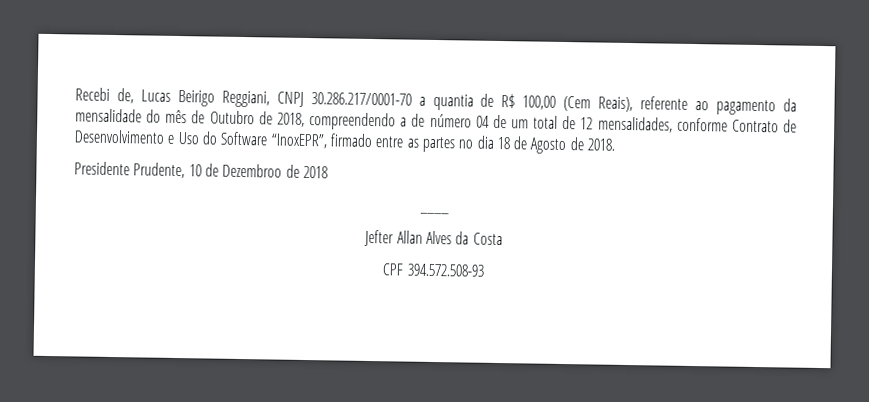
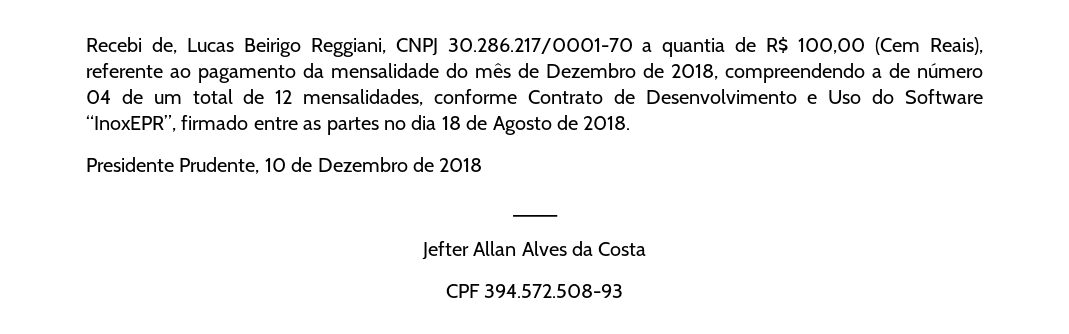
- Recebi de, Lucas Beirigo Reggiani, CNPJ 30.286.217/0001-70 a quantia de R$ 100,00 (Cem Reais), referente ao pagamento da mensalidade do mês de Outubro de 2018, compreendendo a de número 04 de um total de 12 mensalidades, conforme Contrato de Desenvolvimento e Uso do Software “InoxEPR”, firmado entre as partes no dia 18 de Agosto de 2018.
+ Recebi de, Lucas Beirigo Reggiani, CNPJ 30.286.217/0001-70 a quantia de R$ 100,00 (Cem Reais), referente ao pagamento da mensalidade do mês de Dezembro de 2018, compreendendo a de número 04 de um total de 12 mensalidades, conforme Contrato de Desenvolvimento e Uso do Software “InoxEPR”, firmado entre as partes no dia 18 de Agosto de 2018.
- Presidente Prudente, 10 de Dezembroo de 2018
+ Presidente Prudente, 10 de Dezembro de 2018

